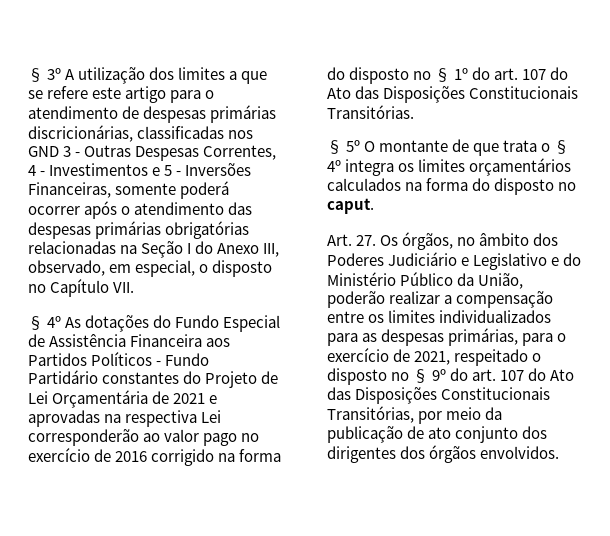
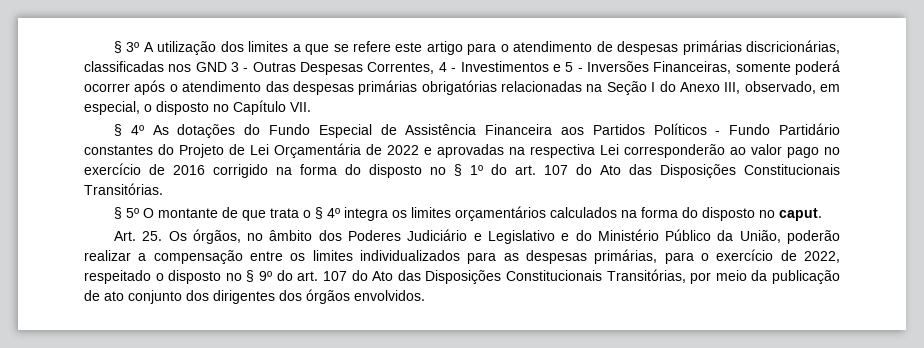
- § 4º As dotações do Fundo Especial de Assistência Financeira aos Partidos Políticos - Fundo Partidário constantes do Projeto de Lei Orçamentária de 2021 e aprovadas na respectiva Lei corresponderão ao valor pago no exercício de 2016 corrigido na forma do disposto no § 1º do art. 107 do Ato das Disposições Constitucionais Transitórias.
+ § 4º As dotações do Fundo Especial de Assistência Financeira aos Partidos Políticos - Fundo Partidário constantes do Projeto de Lei Orçamentária de 2022 e aprovadas na respectiva Lei corresponderão ao valor pago no exercício de 2016 corrigido na forma do disposto no § 1º do art. 107 do Ato das Disposições Constitucionais Transitórias.
- Art. 27. Os órgãos, no âmbito dos Poderes Judiciário e Legislativo e do Ministério Público da União, poderão realizar a compensação entre os limites individualizados para as despesas primárias, para o exercício de 2021, respeitado o disposto no § 9º do art. 107 do Ato das Disposições Constitucionais Transitórias, por meio da publicação de ato conjunto dos dirigentes dos órgãos envolvidos.
+ Art. 25. Os órgãos, no âmbito dos Poderes Judiciário e Legislativo e do Ministério Público da União, poderão realizar a compensação entre os limites individualizados para as despesas primárias, para o exercício de 2022, respeitado o disposto no § 9º do art. 107 do Ato das Disposições Constitucionais Transitórias, por meio da publicação de ato conjunto dos dirigentes dos órgãos envolvidos.

